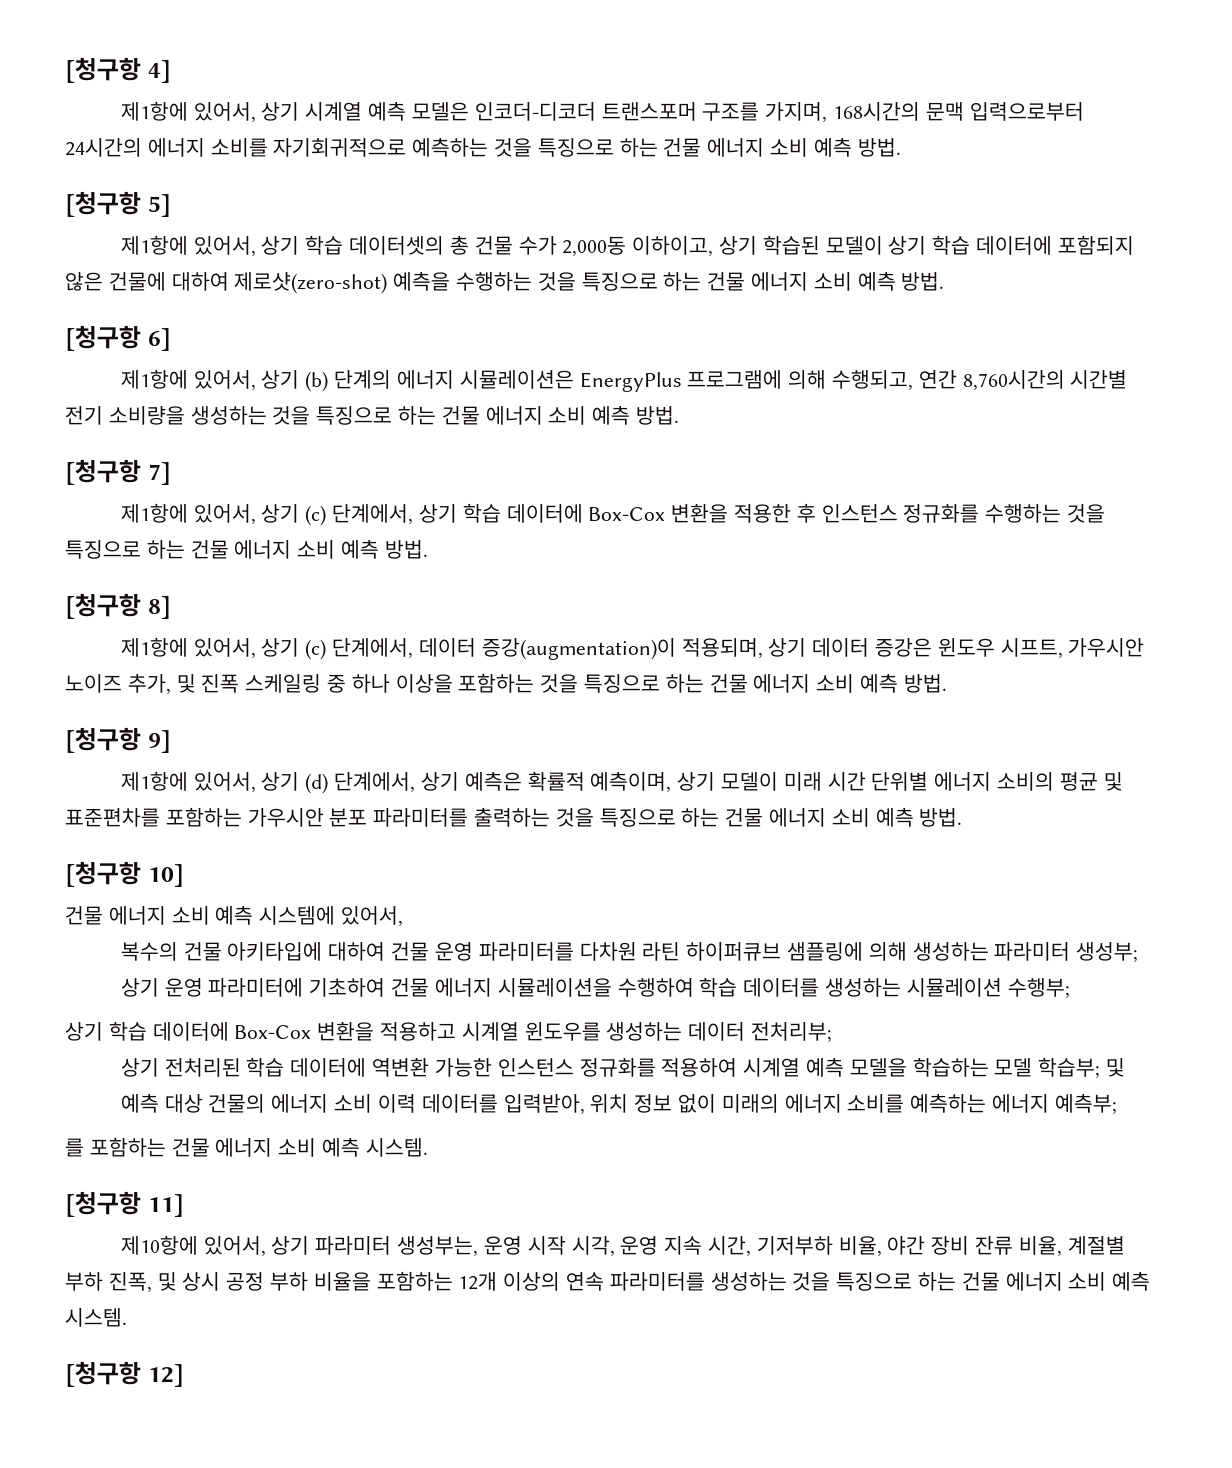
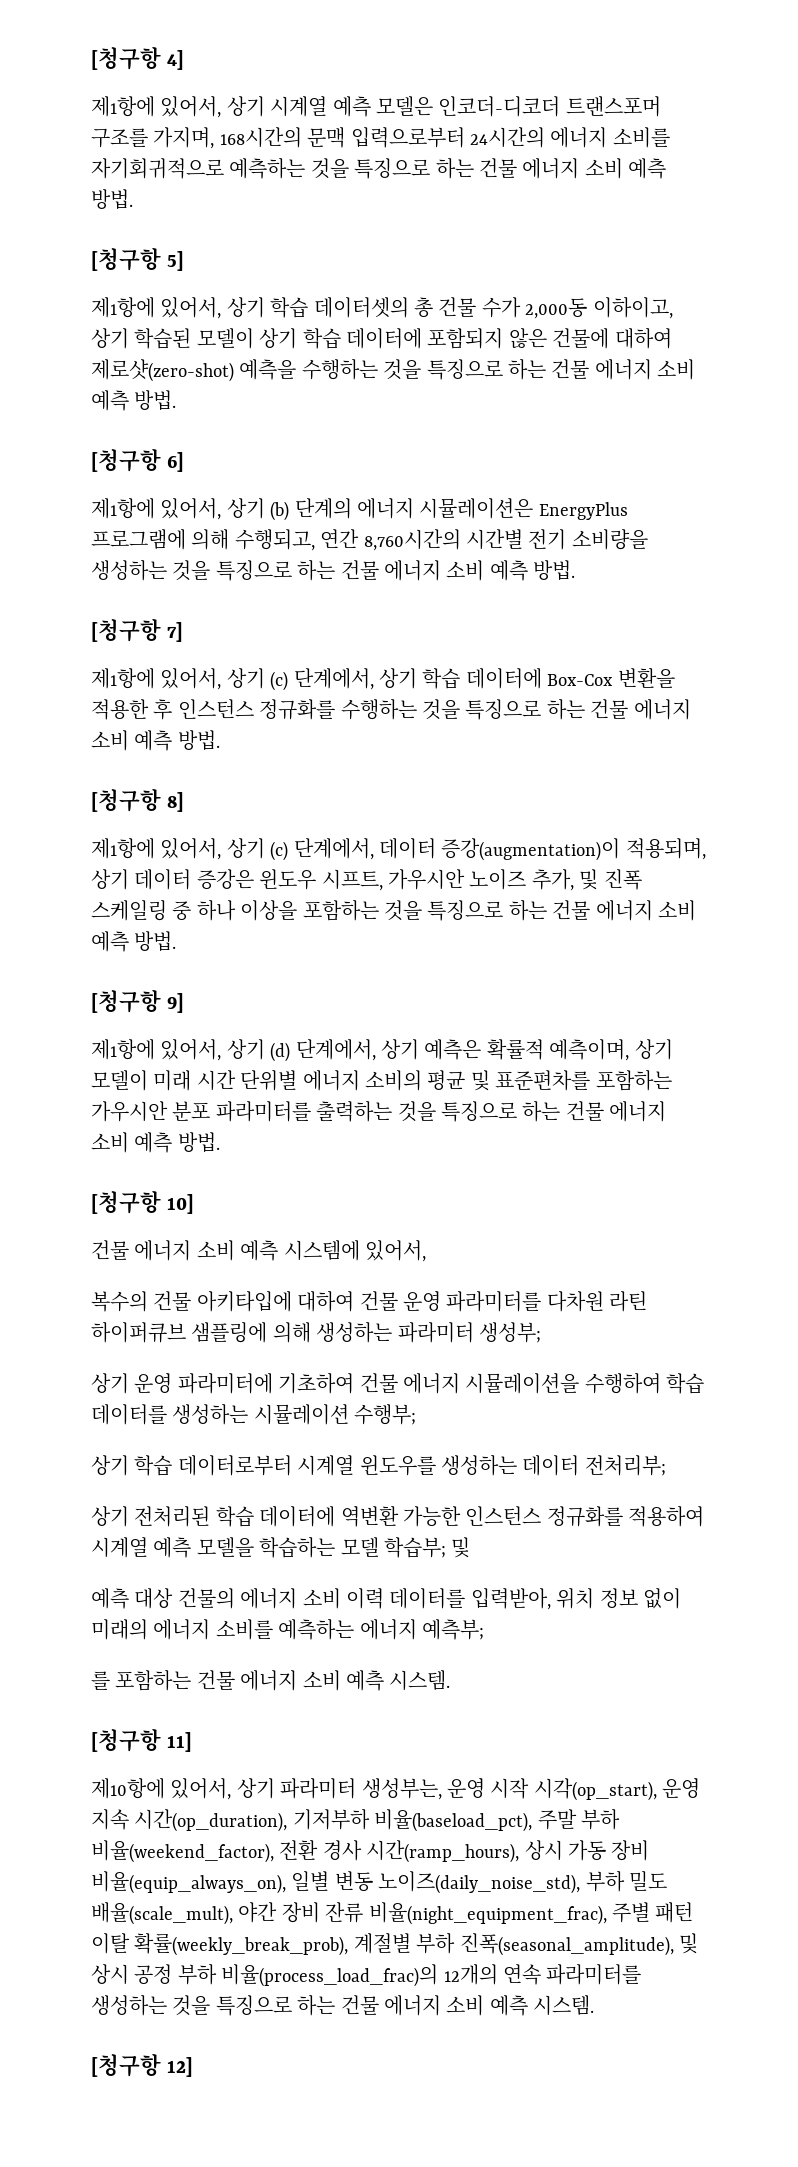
- 상기 학습 데이터에 Box-Cox 변환을 적용하고 시계열 윈도우를 생성하는 데이터 전처리부;
+ 상기 학습 데이터로부터 시계열 윈도우를 생성하는 데이터 전처리부;
- 제10항에 있어서, 상기 파라미터 생성부는, 운영 시작 시각, 운영 지속 시간, 기저부하 비율, 야간 장비 잔류 비율, 계절별 부하 진폭, 및 상시 공정 부하 비율을 포함하는 12개 이상의 연속 파라미터를 생성하는 것을 특징으로 하는 건물 에너지 소비 예측 시스템.
+ 제10항에 있어서, 상기 파라미터 생성부는, 운영 시작 시각(op_start), 운영 지속 시간(op_duration), 기저부하 비율(baseload_pct), 주말 부하 비율(weekend_factor), 전환 경사 시간(ramp_hours), 상시 가동 장비 비율(equip_always_on), 일별 변동 노이즈(daily_noise_std), 부하 밀도 배율(scale_mult), 야간 장비 잔류 비율(night_equipment_frac), 주별 패턴 이탈 확률(weekly_break_prob), 계절별 부하 진폭(seasonal_amplitude), 및 상시 공정 부하 비율(process_load_frac)의 12개의 연속 파라미터를 생성하는 것을 특징으로 하는 건물 에너지 소비 예측 시스템.

